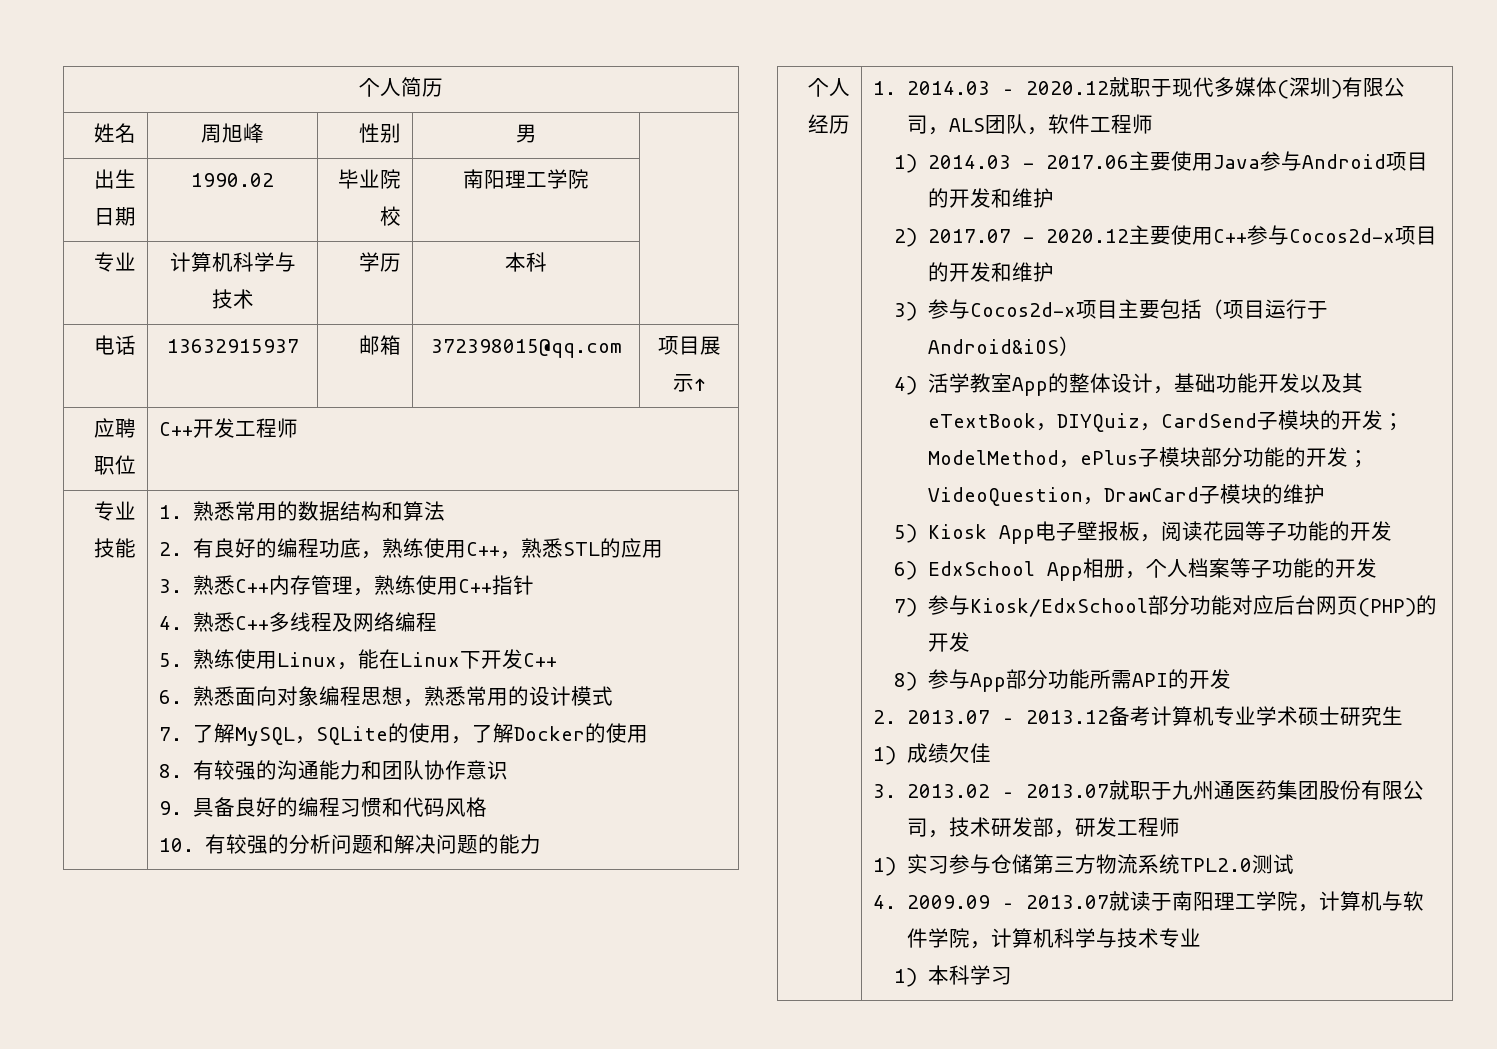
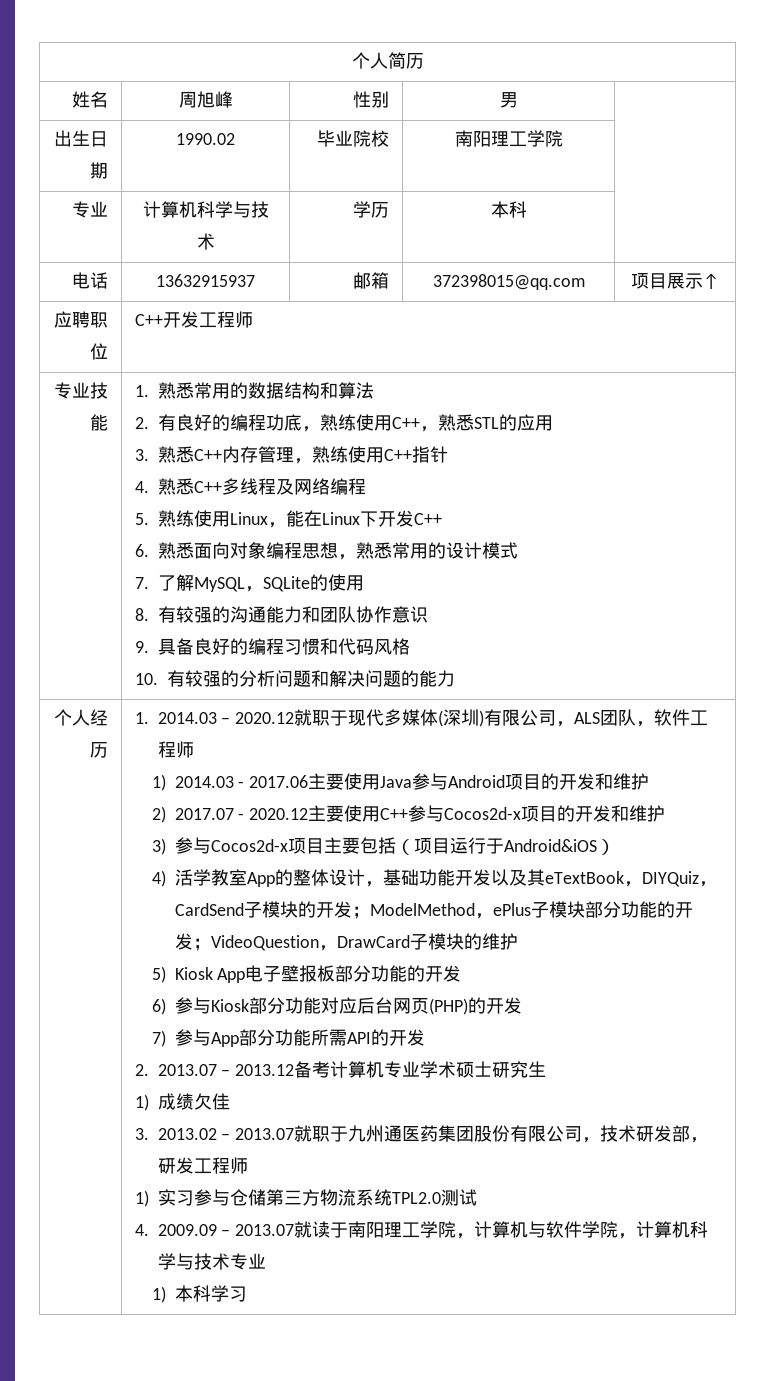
- 7.了解MySQL，SQLite的使用，了解Docker的使用
+ 7.了解MySQL，SQLite的使用
- 5) Kiosk App电子壁报板，阅读花园等子功能的开发
- 6) EdxSchool App相册，个人档案等子功能的开发
- 7)参与Kiosk/EdxSchool部分功能对应后台网页(PHP)的开发
+ 5) Kiosk App电子壁报板部分功能的开发
+ 6)参与Kiosk部分功能对应后台网页(PHP)的开发
- 8)参与App部分功能所需API的开发
+ 7)参与App部分功能所需API的开发

